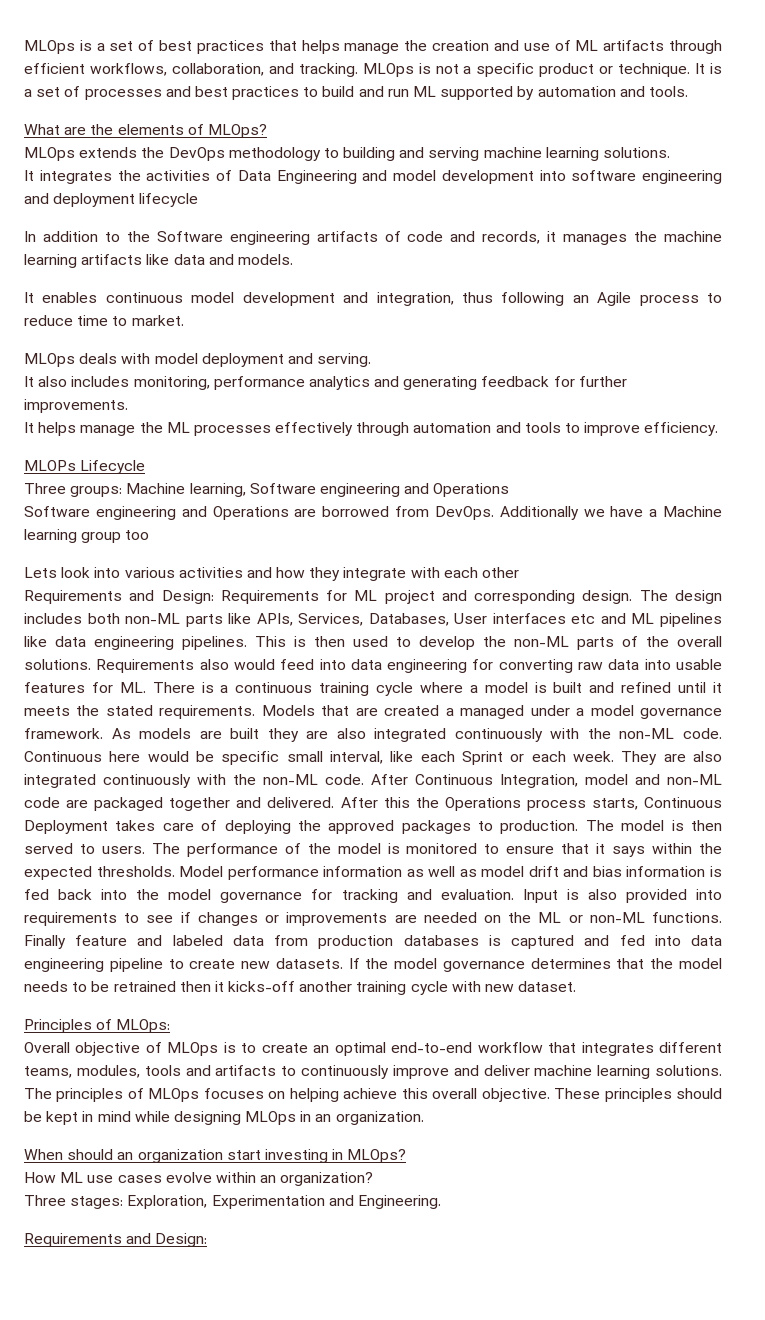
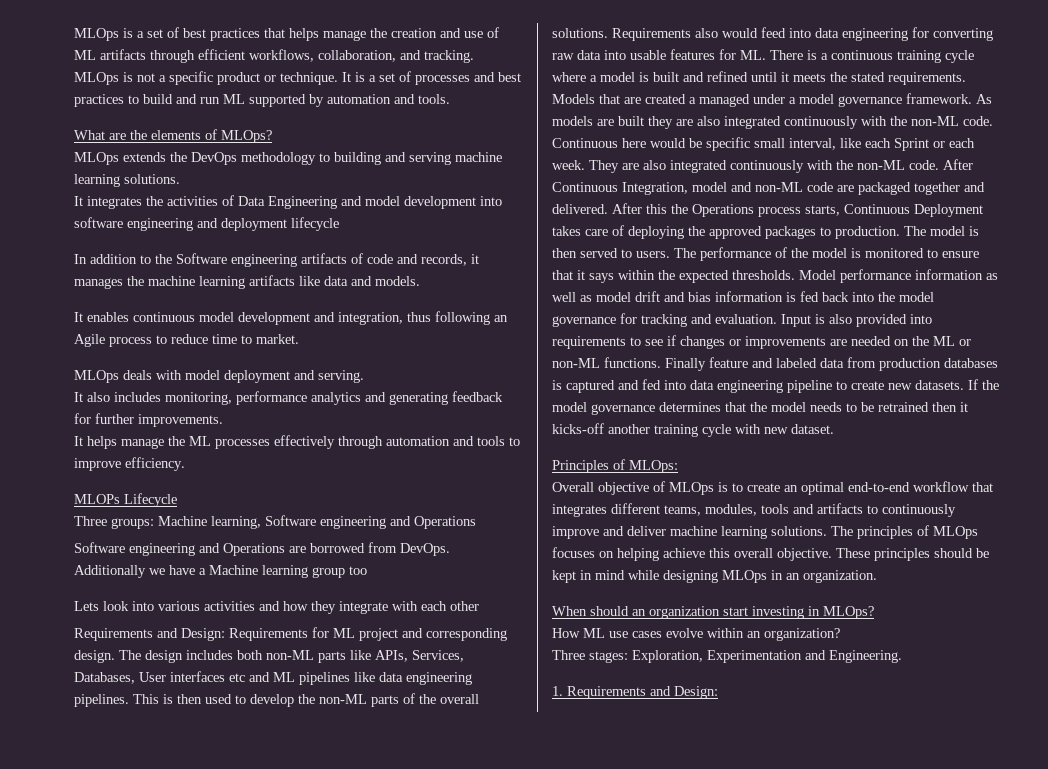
  Three stages: Exploration, Experimentation and Engineering.
- Requirements and Design:
+ 1. Requirements and Design:

